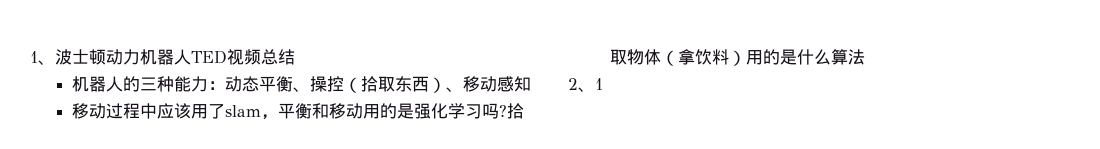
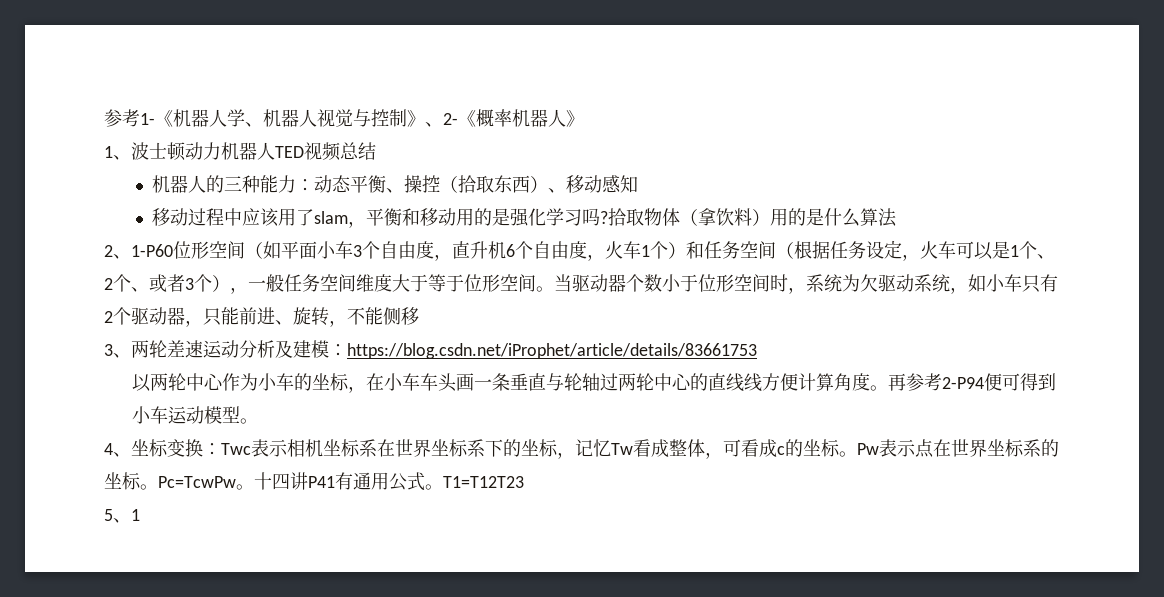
+ 参考1-《机器人学、机器人视觉与控制》、2-《概率机器人》
- 2、1
+ 2、1-P60位形空间（如平面小车3个自由度，直升机6个自由度，火车1个）和任务空间（根据任务设定，火车可以是1个、2个、或者3个），一般任务空间维度大于等于位形空间。当驱动器个数小于位形空间时，系统为欠驱动系统，如小车只有2个驱动器，只能前进、旋转，不能侧移
+ 3、两轮差速运动分析及建模：https://blog.csdn.net/iProphet/article/details/83661753
+ 以两轮中心作为小车的坐标，在小车车头画一条垂直与轮轴过两轮中心的直线线方便计算角度。再参考2-P94便可得到小车运动模型。
+ 4、坐标变换：Twc表示相机坐标系在世界坐标系下的坐标，记忆Tw看成整体，可看成c的坐标。Pw表示点在世界坐标系的坐标。Pc=TcwPw。十四讲P41有通用公式。T1=T12T23
+ 5、1

